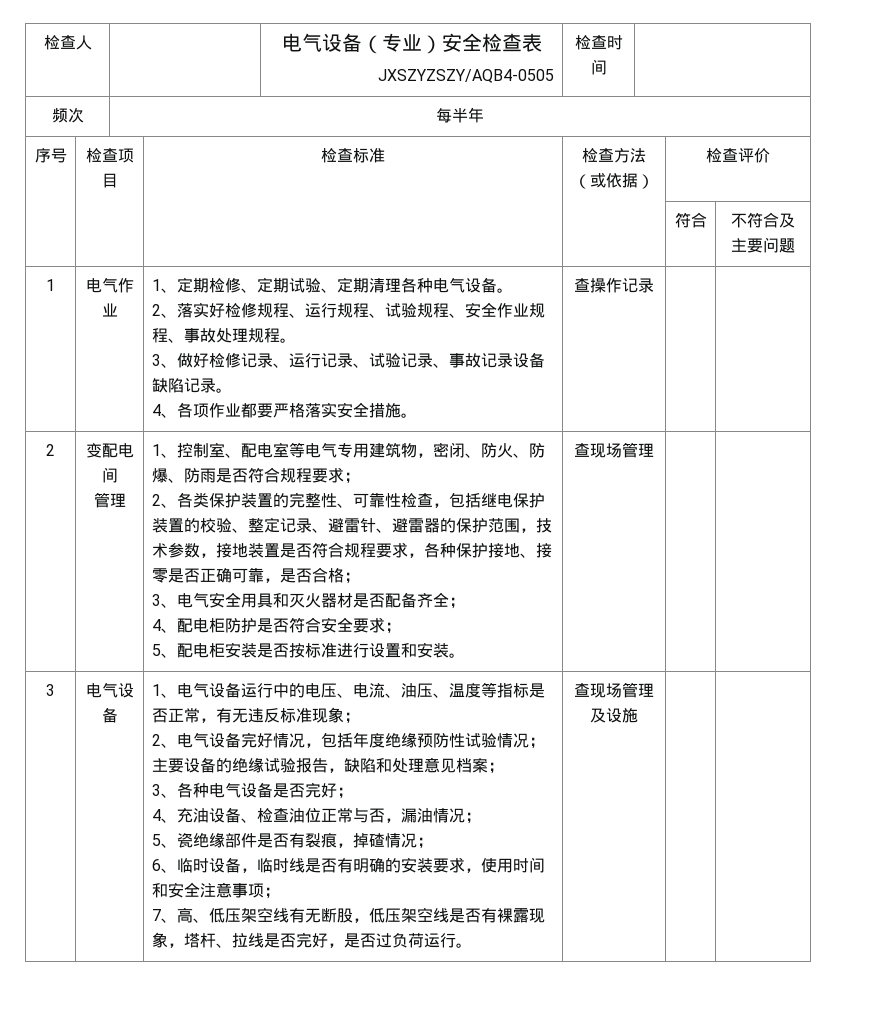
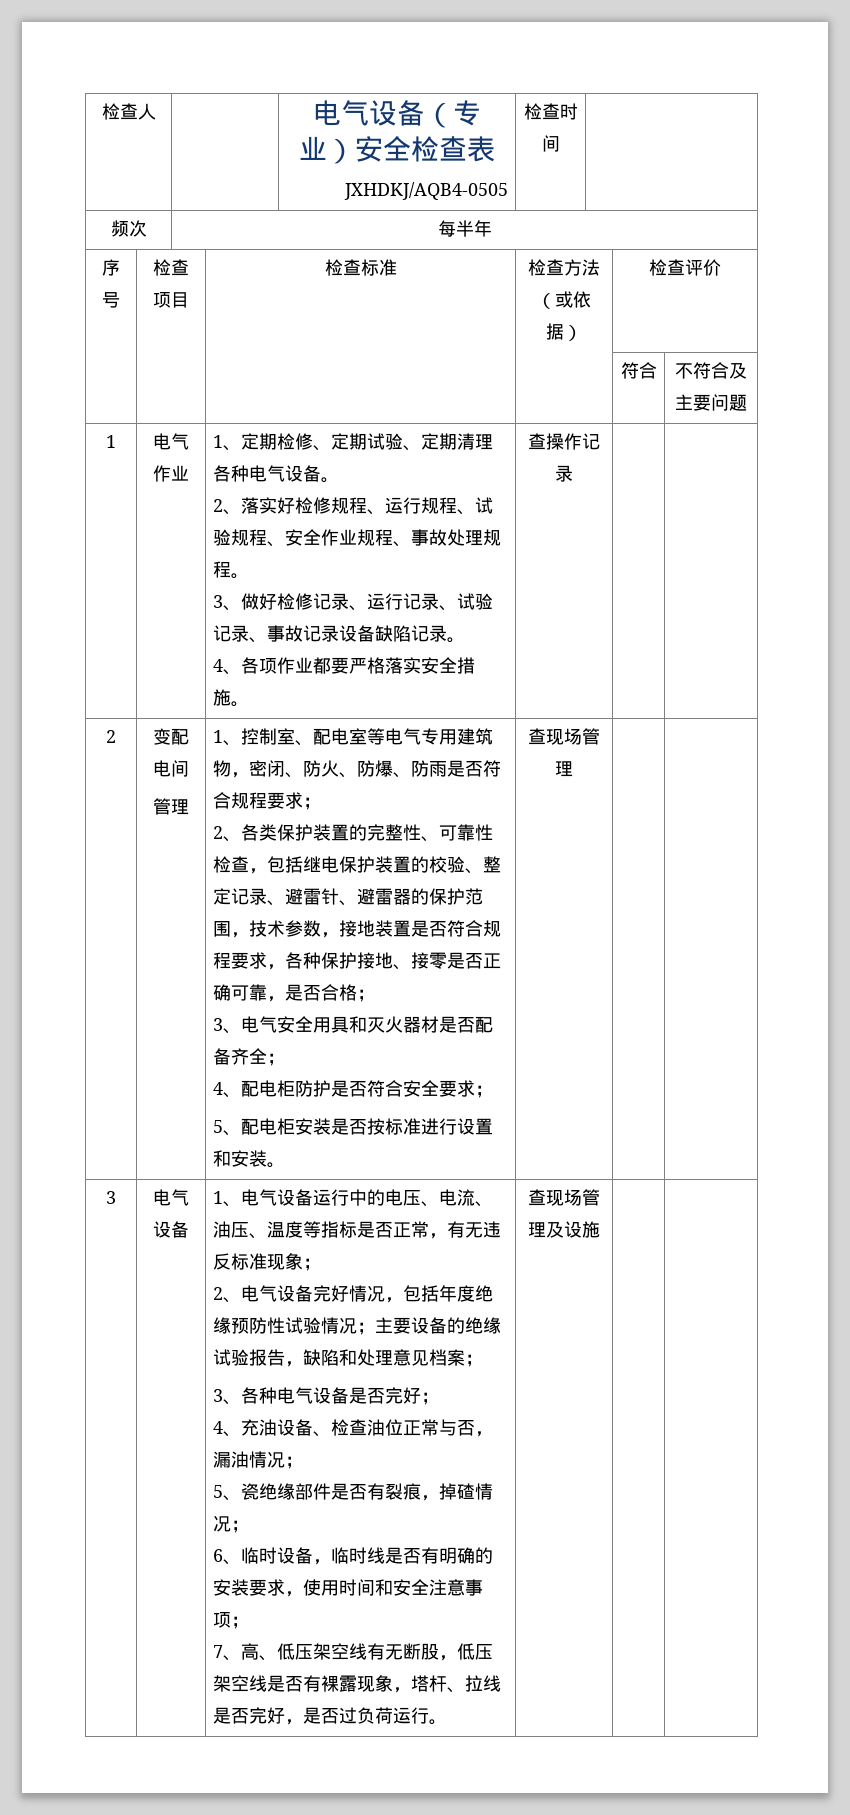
  检查人 | | 电气设备（专业）安全检查表
- JXSZYZSZY/AQB4-0505 | 检查时间 |
+ JXHDKJ/AQB4-0505 | 检查时间 |

